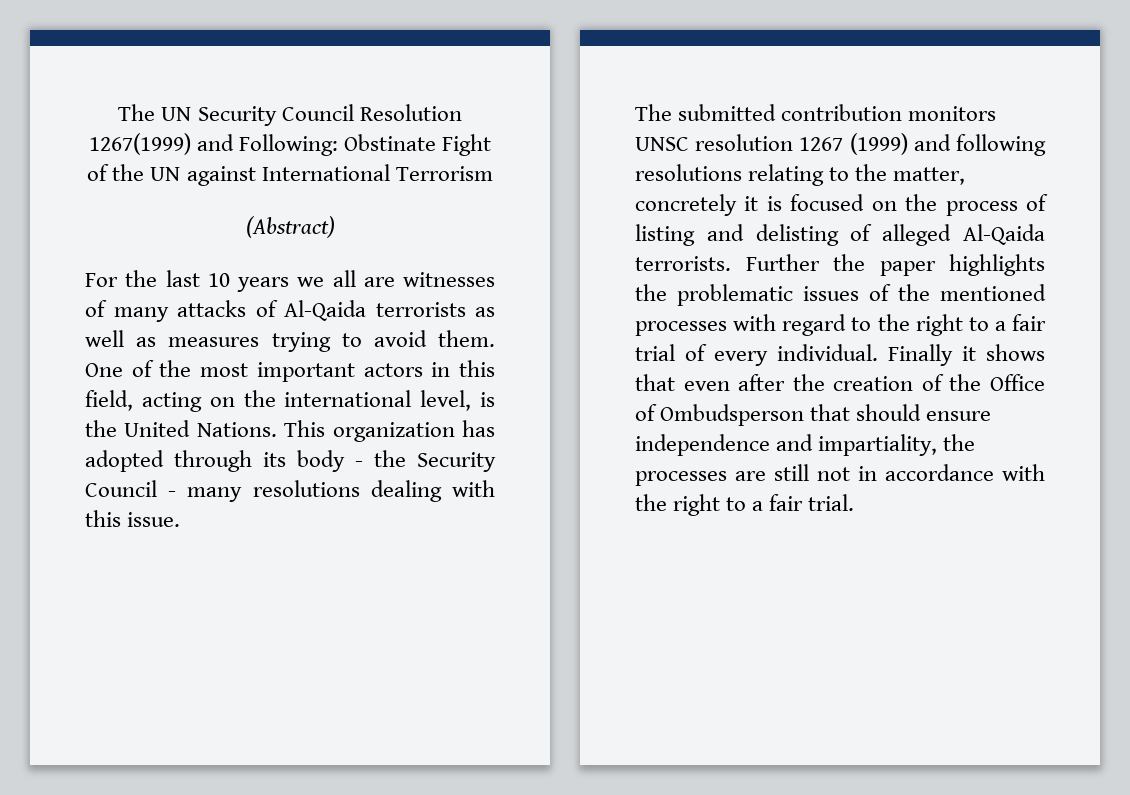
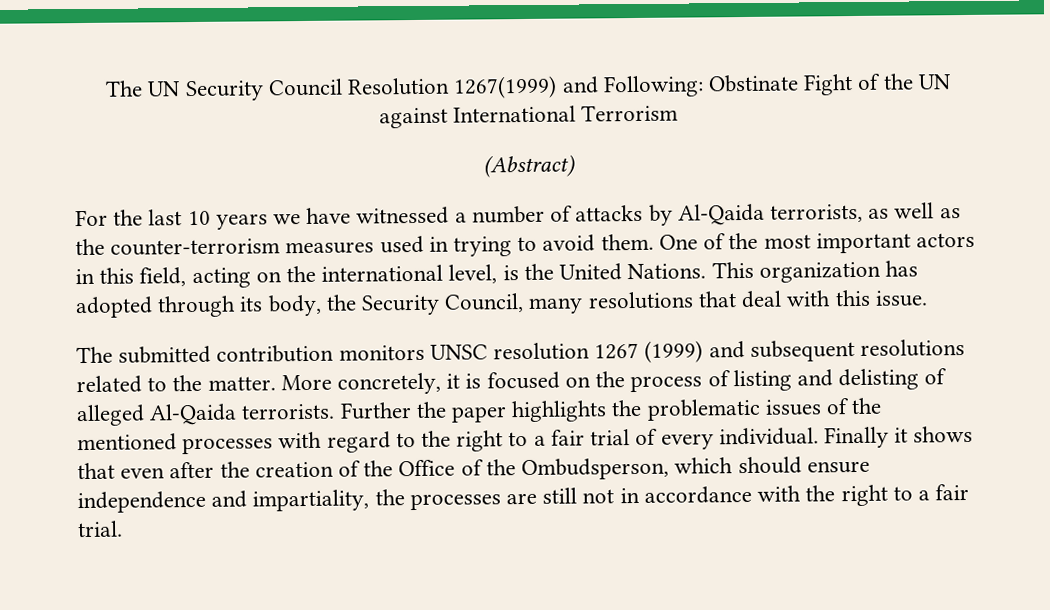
- For the last 10 years we all are witnesses of many attacks of Al-Qaida terrorists as well as measures trying to avoid them.
+ For the last 10 years we have witnessed a number of attacks by Al-Qaida terrorists, as well as the counter-terrorism measures used in trying to avoid them.
- This organization has adopted through its body - the Security Council - many resolutions dealing with this issue.
+ This organization has adopted through its body, the Security Council, many resolutions that deal with this issue.
- The submitted contribution monitors UNSC resolution 1267 (1999) and following resolutions relating to the matter, concretely it is focused on the process of listing and delisting of alleged Al-Qaida terrorists.
+ The submitted contribution monitors UNSC resolution 1267 (1999) and subsequent resolutions related to the matter. More concretely, it is focused on the process of listing and delisting of alleged Al-Qaida terrorists.
- Finally it shows that even after the creation of the Office of Ombudsperson that should ensure independence and impartiality, the processes are still not in accordance with the right to a fair trial.
+ Finally it shows that even after the creation of the Office of the Ombudsperson, which should ensure independence and impartiality, the processes are still not in accordance with the right to a fair trial.

